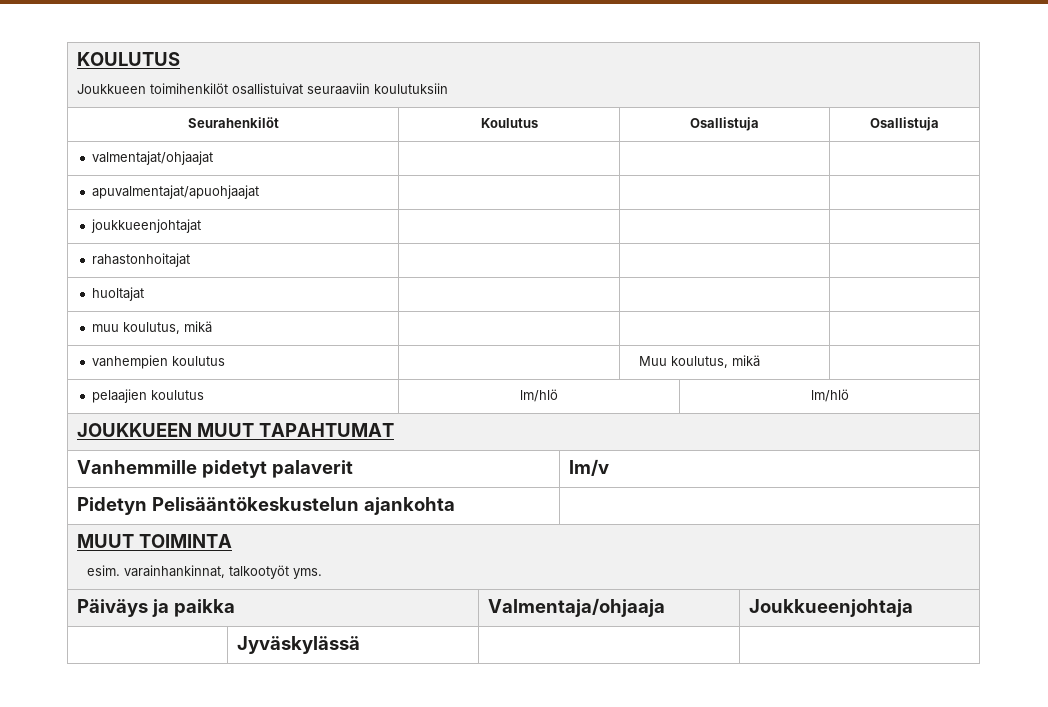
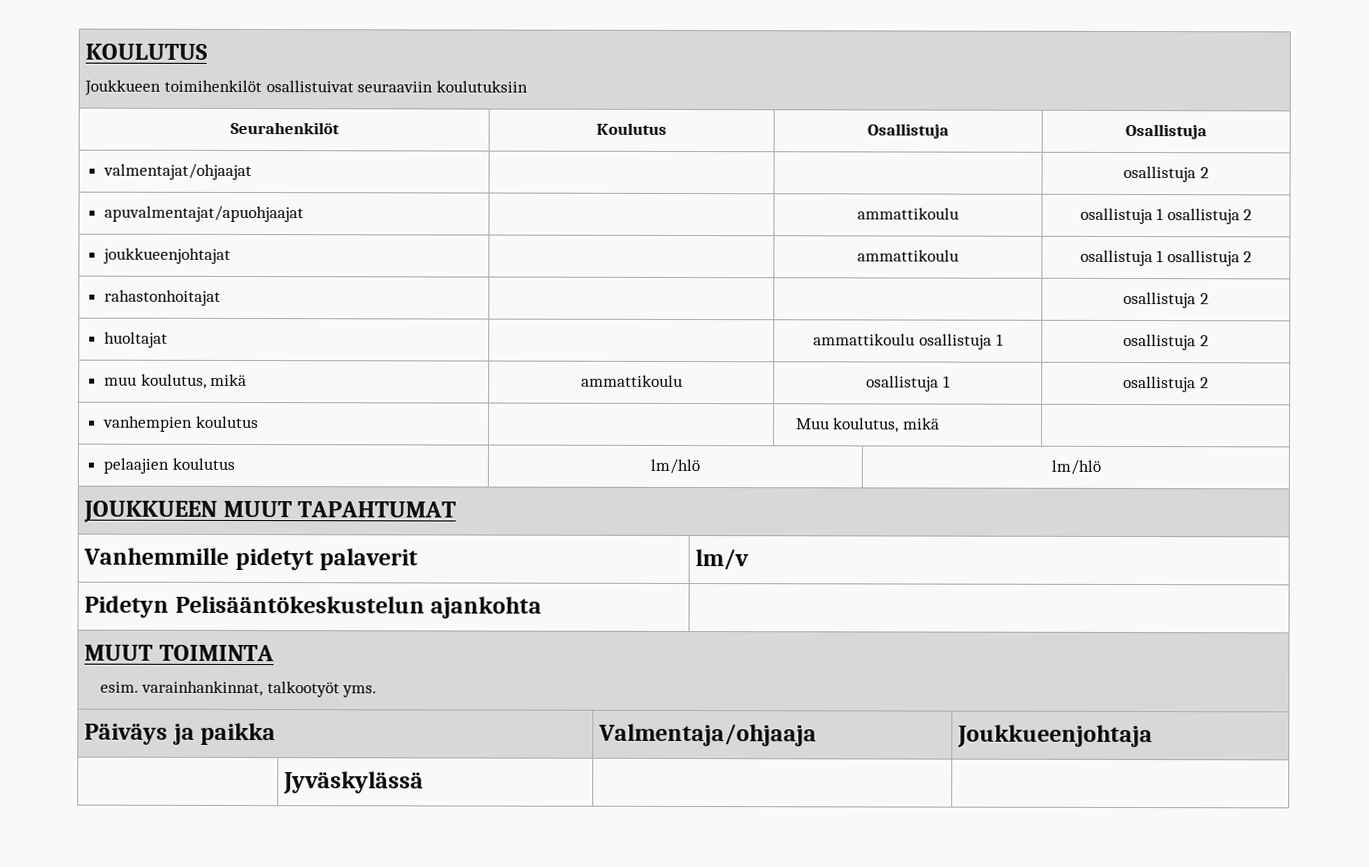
- valmentajat/ohjaajat | | |
+ valmentajat/ohjaajat | | | osallistuja 2
- apuvalmentajat/apuohjaajat | | |
- joukkueenjohtajat | | |
+ apuvalmentajat/apuohjaajat | | ammattikoulu | osallistuja 1 osallistuja 2
+ joukkueenjohtajat | | ammattikoulu | osallistuja 1 osallistuja 2
- rahastonhoitajat | | |
+ rahastonhoitajat | | | osallistuja 2
- huoltajat | | |
- muu koulutus, mikä | | |
+ huoltajat | | ammattikoulu osallistuja 1 | osallistuja 2
+ muu koulutus, mikä | ammattikoulu | osallistuja 1 | osallistuja 2

